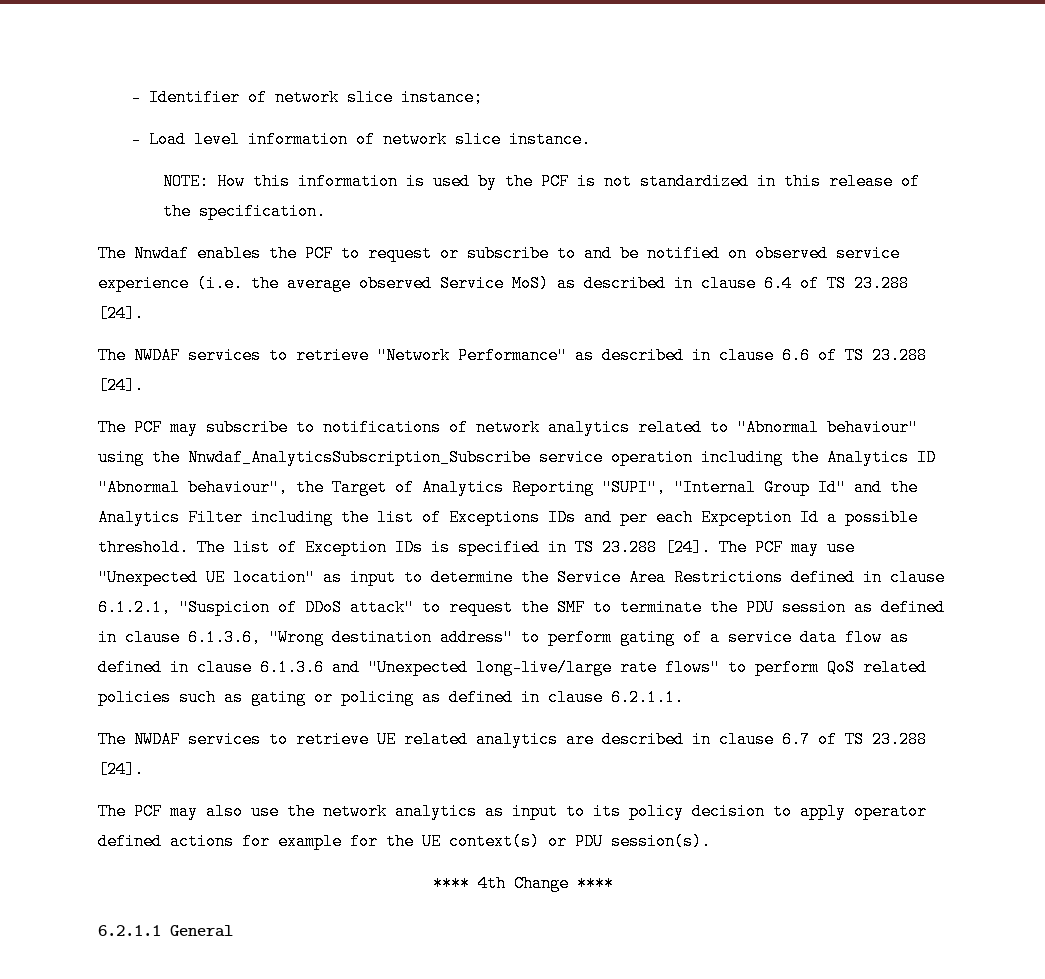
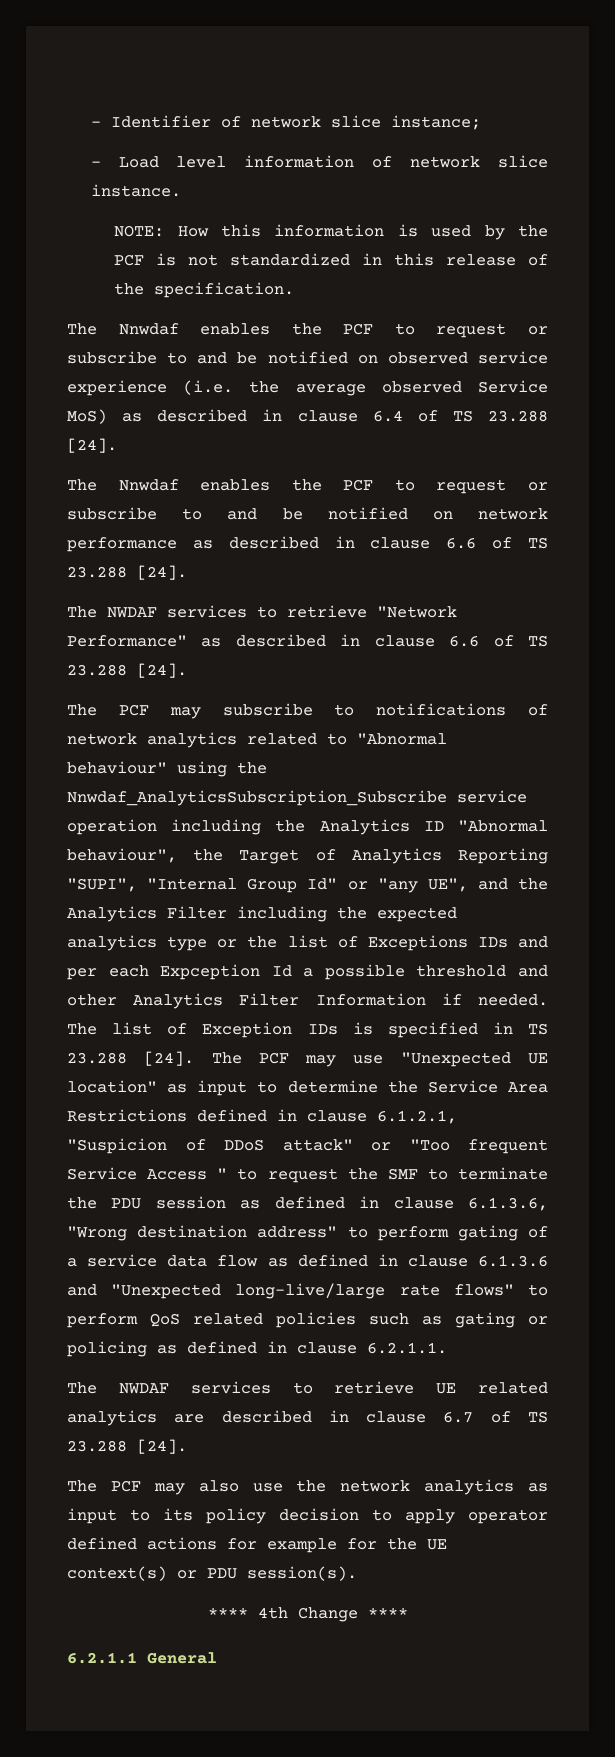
+ The Nnwdaf enables the PCF to request or subscribe to and be notified on network performance as described in clause 6.6 of TS 23.288 [24].
- The PCF may subscribe to notifications of network analytics related to "Abnormal behaviour" using the Nnwdaf_AnalyticsSubscription_Subscribe service operation including the Analytics ID "Abnormal behaviour", the Target of Analytics Reporting "SUPI", "Internal Group Id" and the Analytics Filter including the list of Exceptions IDs and per each Expception Id a possible threshold.
+ The PCF may subscribe to notifications of network analytics related to "Abnormal behaviour" using the Nnwdaf_AnalyticsSubscription_Subscribe service operation including the Analytics ID "Abnormal behaviour", the Target of Analytics Reporting "SUPI", "Internal Group Id" or "any UE", and the Analytics Filter including the expected analytics type or the list of Exceptions IDs and per each Expception Id a possible threshold and other Analytics Filter Information if needed.
- The PCF may use "Unexpected UE location" as input to determine the Service Area Restrictions defined in clause 6.1.2.1, "Suspicion of DDoS attack" to request the SMF to terminate the PDU session as defined in clause 6.1.3.6, "Wrong destination address" to perform gating of a service data flow as defined in clause 6.1.3.6 and "Unexpected long-live/large rate flows" to perform QoS related policies such as gating or policing as defined in clause 6.2.1.1.
+ The PCF may use "Unexpected UE location" as input to determine the Service Area Restrictions defined in clause 6.1.2.1, "Suspicion of DDoS attack" or "Too frequent Service Access " to request the SMF to terminate the PDU session as defined in clause 6.1.3.6, "Wrong destination address" to perform gating of a service data flow as defined in clause 6.1.3.6 and "Unexpected long-live/large rate flows" to perform QoS related policies such as gating or policing as defined in clause 6.2.1.1.

